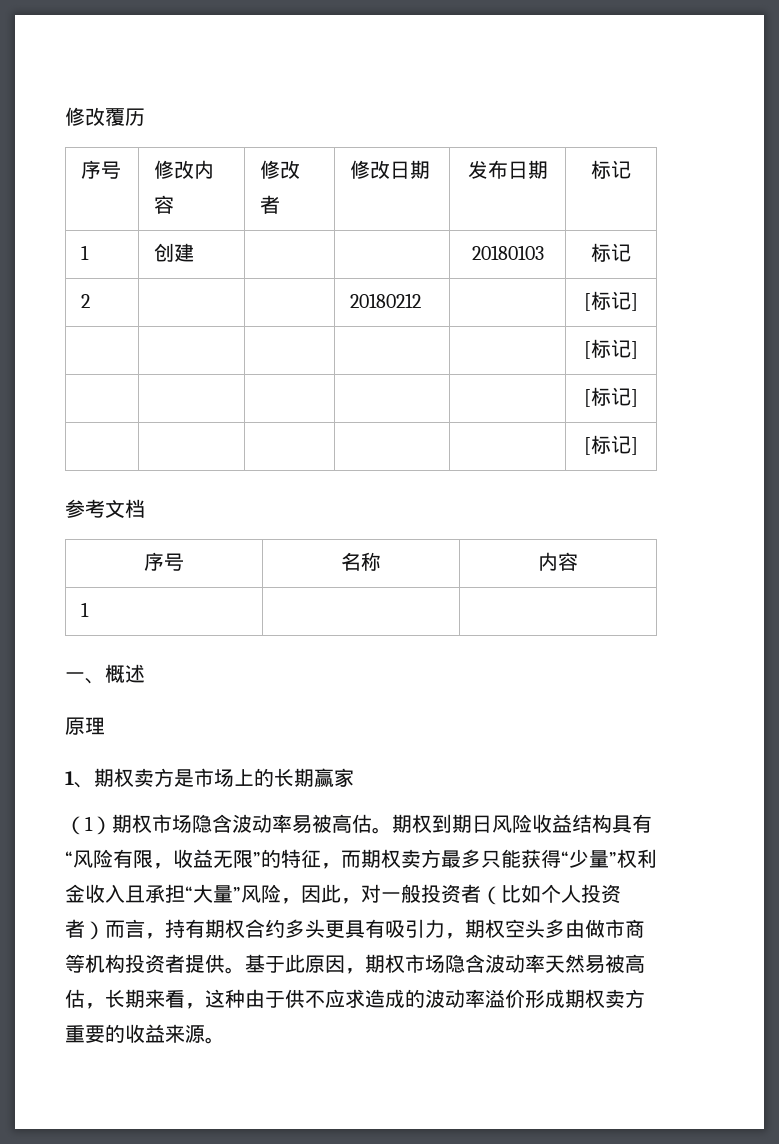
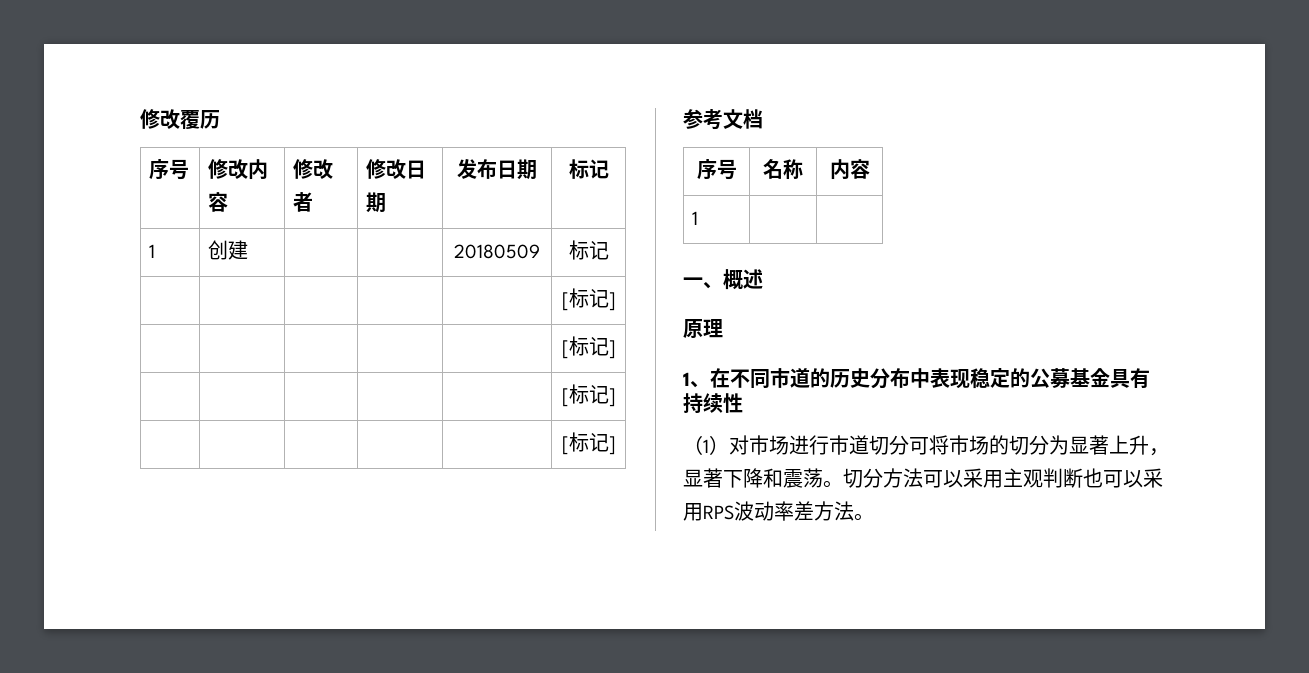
- 1 | 创建 | | | 20180103 | 标记
- 2 | | | 20180212 | | [标记]
+ 1 | 创建 | | | 20180509 | 标记
+ | | | | | [标记]
- 1、期权卖方是市场上的长期赢家
- （1）期权市场隐含波动率易被高估。期权到期日风险收益结构具有“风险有限，收益无限”的特征，而期权卖方最多只能获得“少量”权利金收入且承担“大量”风险，因此，对一般投资者（比如个人投资者）而言，持有期权合约多头更具有吸引力，期权空头多由做市商等机构投资者提供。基于此原因，期权市场隐含波动率天然易被高估，长期来看，这种由于供不应求造成的波动率溢价形成期权卖方重要的收益来源。
+ 1、在不同市道的历史分布中表现稳定的公募基金具有持续性
+ （1）对市场进行市道切分可将市场的切分为显著上升，显著下降和震荡。切分方法可以采用主观判断也可以采用RPS波动率差方法。

